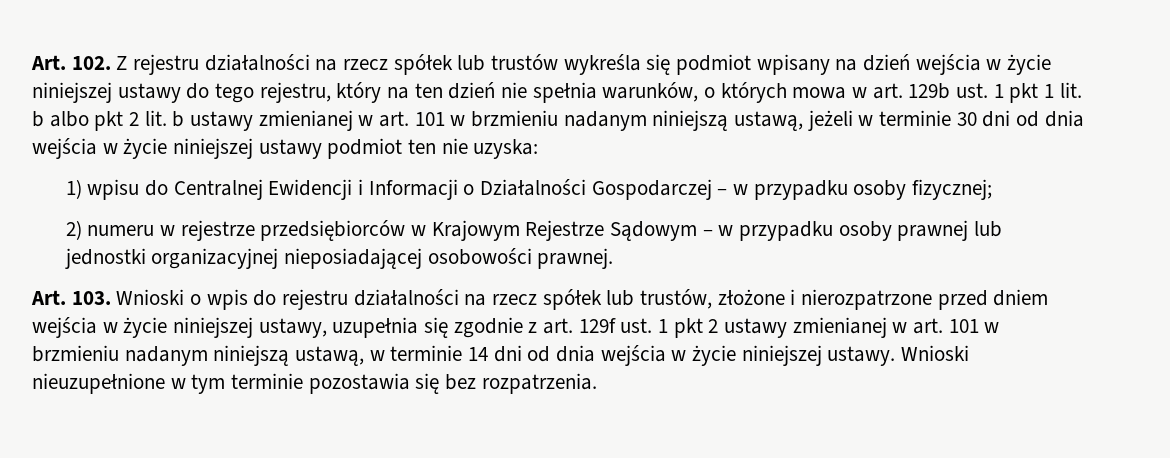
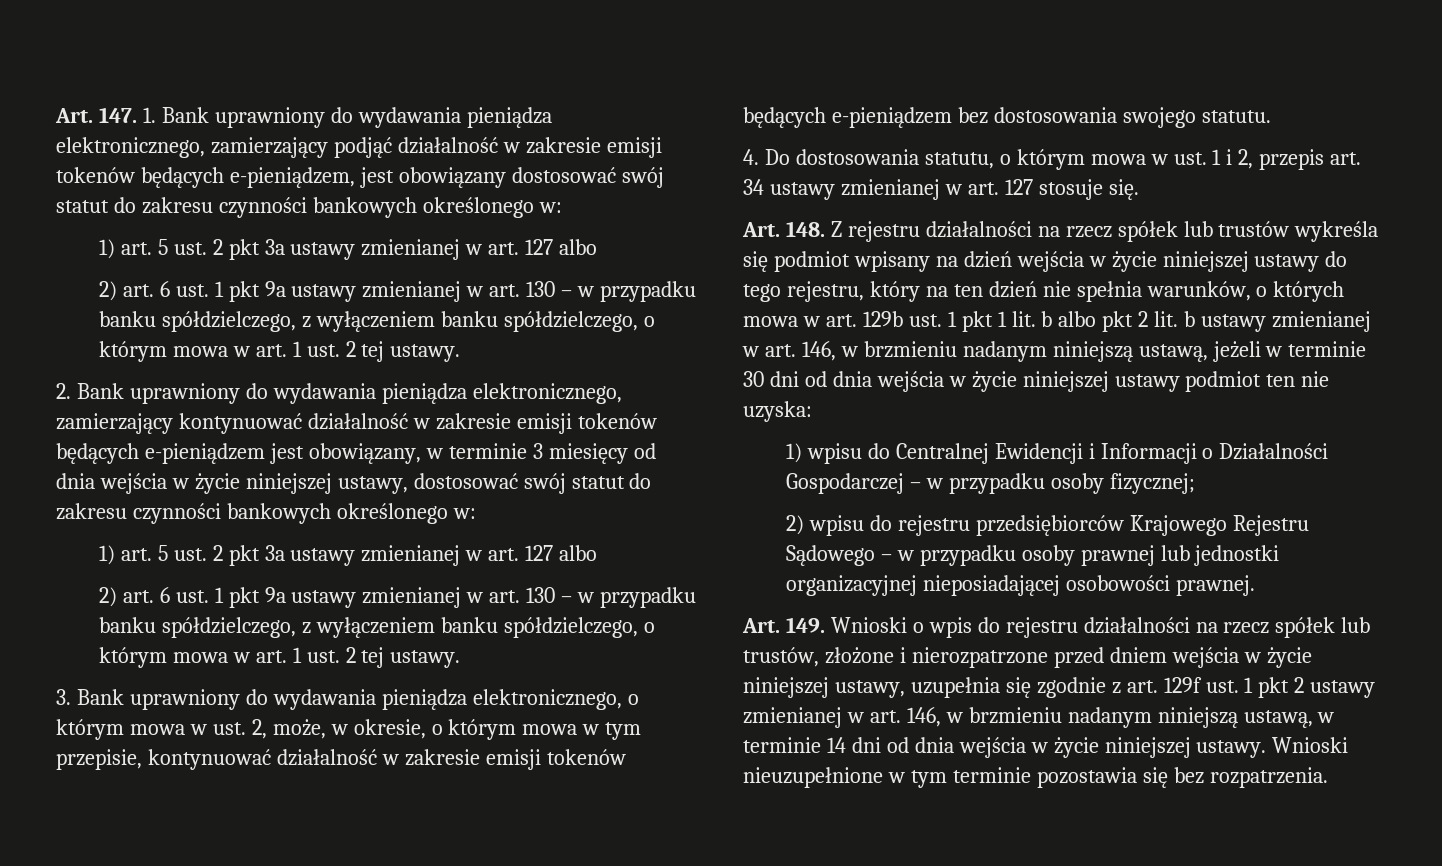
- Art. 102. Z rejestru działalności na rzecz spółek lub trustów wykreśla się podmiot wpisany na dzień wejścia w życie niniejszej ustawy do tego rejestru, który na ten dzień nie spełnia warunków, o których mowa w art. 129b ust. 1 pkt 1 lit. b albo pkt 2 lit. b ustawy zmienianej w art. 101 w brzmieniu nadanym niniejszą ustawą, jeżeli w terminie 30 dni od dnia wejścia w życie niniejszej ustawy podmiot ten nie uzyska:
+ Art. 147. 1. Bank uprawniony do wydawania pieniądza elektronicznego, zamierzający podjąć działalność w zakresie emisji tokenów będących e-pieniądzem, jest obowiązany dostosować swój statut do zakresu czynności bankowych określonego w:
+ 1) art. 5 ust. 2 pkt 3a ustawy zmienianej w art. 127 albo
+ 2) art. 6 ust. 1 pkt 9a ustawy zmienianej w art. 130 – w przypadku banku spółdzielczego, z wyłączeniem banku spółdzielczego, o którym mowa w art. 1 ust. 2 tej ustawy.
+ 2. Bank uprawniony do wydawania pieniądza elektronicznego, zamierzający kontynuować działalność w zakresie emisji tokenów będących e-pieniądzem jest obowiązany, w terminie 3 miesięcy od dnia wejścia w życie niniejszej ustawy, dostosować swój statut do zakresu czynności bankowych określonego w:
+ 1) art. 5 ust. 2 pkt 3a ustawy zmienianej w art. 127 albo
+ 2) art. 6 ust. 1 pkt 9a ustawy zmienianej w art. 130 – w przypadku banku spółdzielczego, z wyłączeniem banku spółdzielczego, o którym mowa w art. 1 ust. 2 tej ustawy.
+ 3. Bank uprawniony do wydawania pieniądza elektronicznego, o którym mowa w ust. 2, może, w okresie, o którym mowa w tym przepisie, kontynuować działalność w zakresie emisji tokenów będących e-pieniądzem bez dostosowania swojego statutu.
+ 4. Do dostosowania statutu, o którym mowa w ust. 1 i 2, przepis art. 34 ustawy zmienianej w art. 127 stosuje się.
+ Art. 148. Z rejestru działalności na rzecz spółek lub trustów wykreśla się podmiot wpisany na dzień wejścia w życie niniejszej ustawy do tego rejestru, który na ten dzień nie spełnia warunków, o których mowa w art. 129b ust. 1 pkt 1 lit. b albo pkt 2 lit. b ustawy zmienianej w art. 146, w brzmieniu nadanym niniejszą ustawą, jeżeli w terminie 30 dni od dnia wejścia w życie niniejszej ustawy podmiot ten nie uzyska:
- 2) numeru w rejestrze przedsiębiorców w Krajowym Rejestrze Sądowym – w przypadku osoby prawnej lub jednostki organizacyjnej nieposiadającej osobowości prawnej.
+ 2) wpisu do rejestru przedsiębiorców Krajowego Rejestru Sądowego – w przypadku osoby prawnej lub jednostki organizacyjnej nieposiadającej osobowości prawnej.
- Art. 103. Wnioski o wpis do rejestru działalności na rzecz spółek lub trustów, złożone i nierozpatrzone przed dniem wejścia w życie niniejszej ustawy, uzupełnia się zgodnie z art. 129f ust. 1 pkt 2 ustawy zmienianej w art. 101 w brzmieniu nadanym niniejszą ustawą, w terminie 14 dni od dnia wejścia w życie niniejszej ustawy.
+ Art. 149. Wnioski o wpis do rejestru działalności na rzecz spółek lub trustów, złożone i nierozpatrzone przed dniem wejścia w życie niniejszej ustawy, uzupełnia się zgodnie z art. 129f ust. 1 pkt 2 ustawy zmienianej w art. 146, w brzmieniu nadanym niniejszą ustawą, w terminie 14 dni od dnia wejścia w życie niniejszej ustawy.

